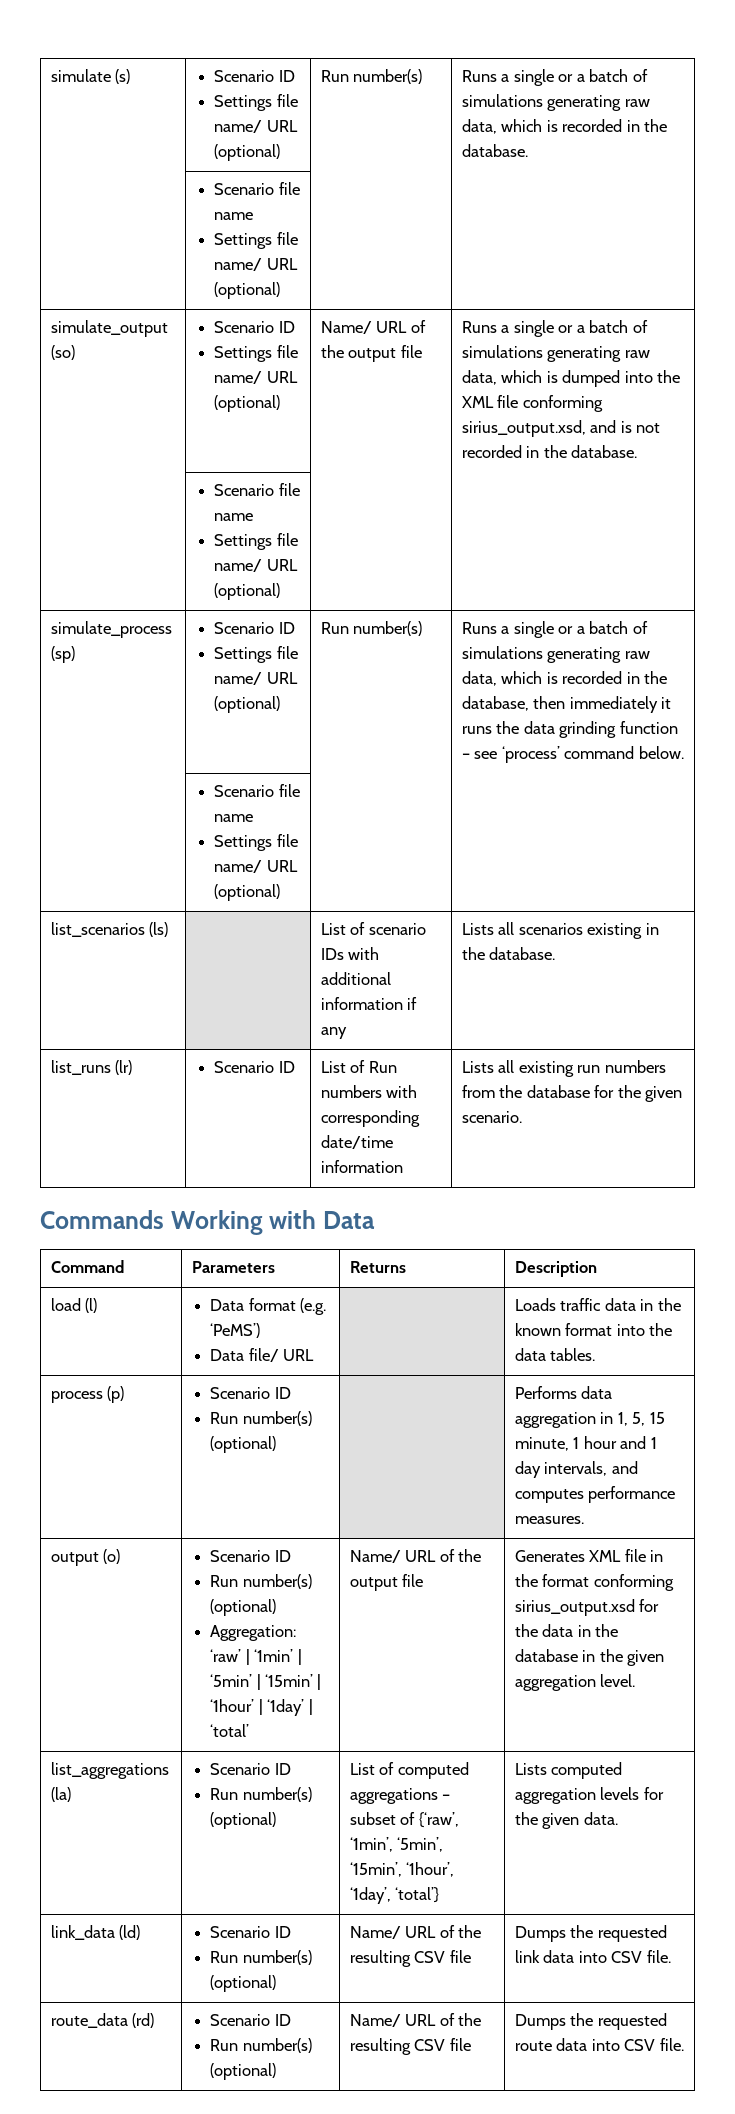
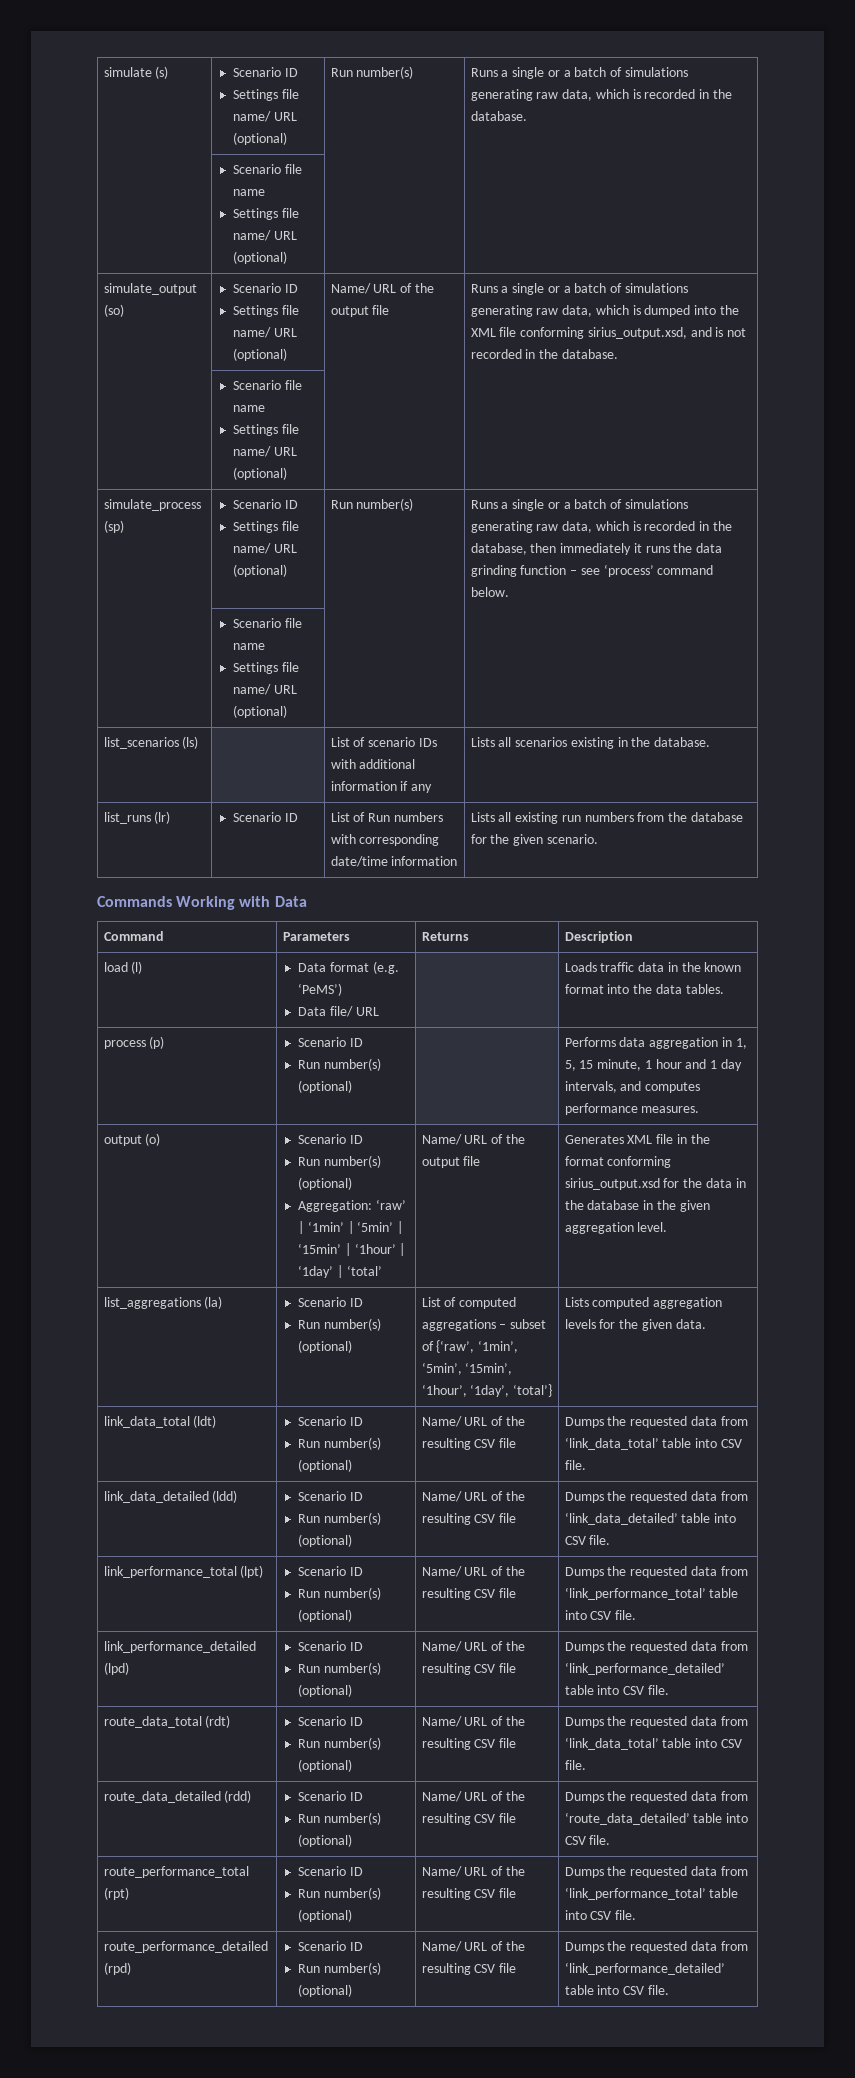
- link_data (ld) | Scenario ID
- Run number(s) (optional) | Name/ URL of the resulting CSV file | Dumps the requested link data into CSV file.
- route_data (rd) | Scenario ID
- Run number(s) (optional) | Name/ URL of the resulting CSV file | Dumps the requested route data into CSV file.
+ link_data_total (ldt) | Scenario ID
+ Run number(s) (optional) | Name/ URL of the resulting CSV file | Dumps the requested data from ‘link_data_total’ table into CSV file.
+ link_data_detailed (ldd) | Scenario ID
+ Run number(s) (optional) | Name/ URL of the resulting CSV file | Dumps the requested data from ‘link_data_detailed’ table into CSV file.
+ link_performance_total (lpt) | Scenario ID
+ Run number(s) (optional) | Name/ URL of the resulting CSV file | Dumps the requested data from ‘link_performance_total’ table into CSV file.
+ link_performance_detailed (lpd) | Scenario ID
+ Run number(s) (optional) | Name/ URL of the resulting CSV file | Dumps the requested data from ‘link_performance_detailed’ table into CSV file.
+ route_data_total (rdt) | Scenario ID
+ Run number(s) (optional) | Name/ URL of the resulting CSV file | Dumps the requested data from ‘link_data_total’ table into CSV file.
+ route_data_detailed (rdd) | Scenario ID
+ Run number(s) (optional) | Name/ URL of the resulting CSV file | Dumps the requested data from ‘route_data_detailed’ table into CSV file.
+ route_performance_total (rpt) | Scenario ID
+ Run number(s) (optional) | Name/ URL of the resulting CSV file | Dumps the requested data from ‘link_performance_total’ table into CSV file.
+ route_performance_detailed (rpd) | Scenario ID
+ Run number(s) (optional) | Name/ URL of the resulting CSV file | Dumps the requested data from ‘link_performance_detailed’ table into CSV file.

